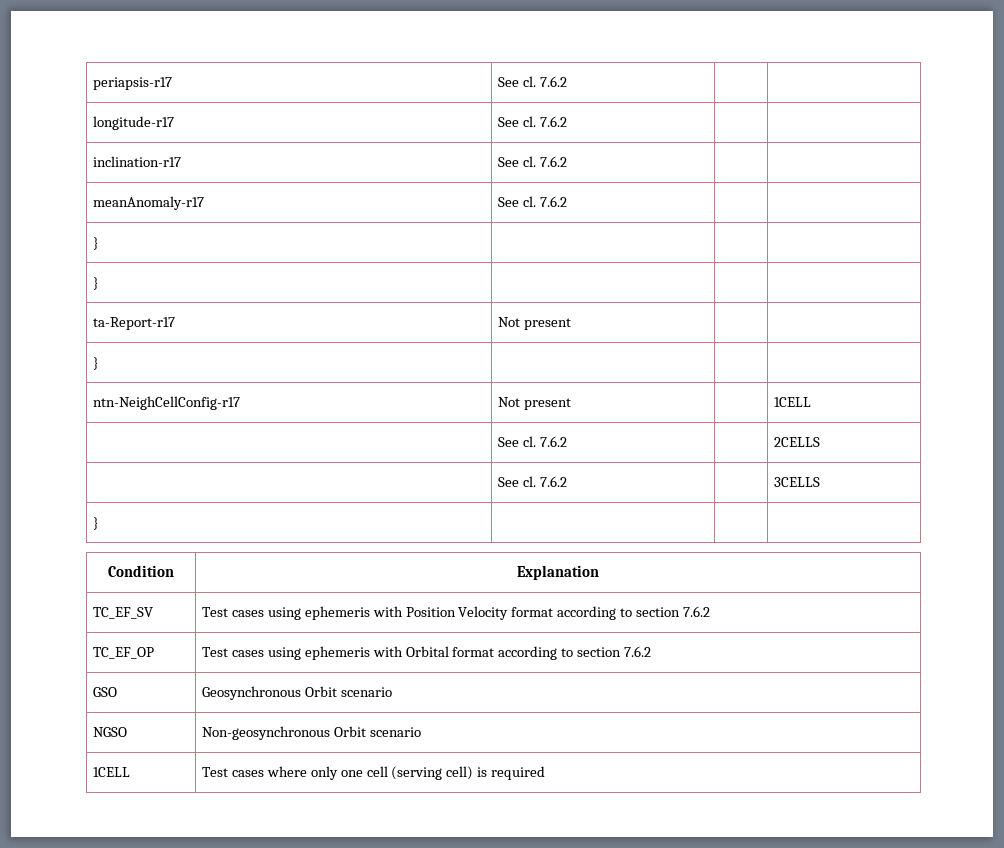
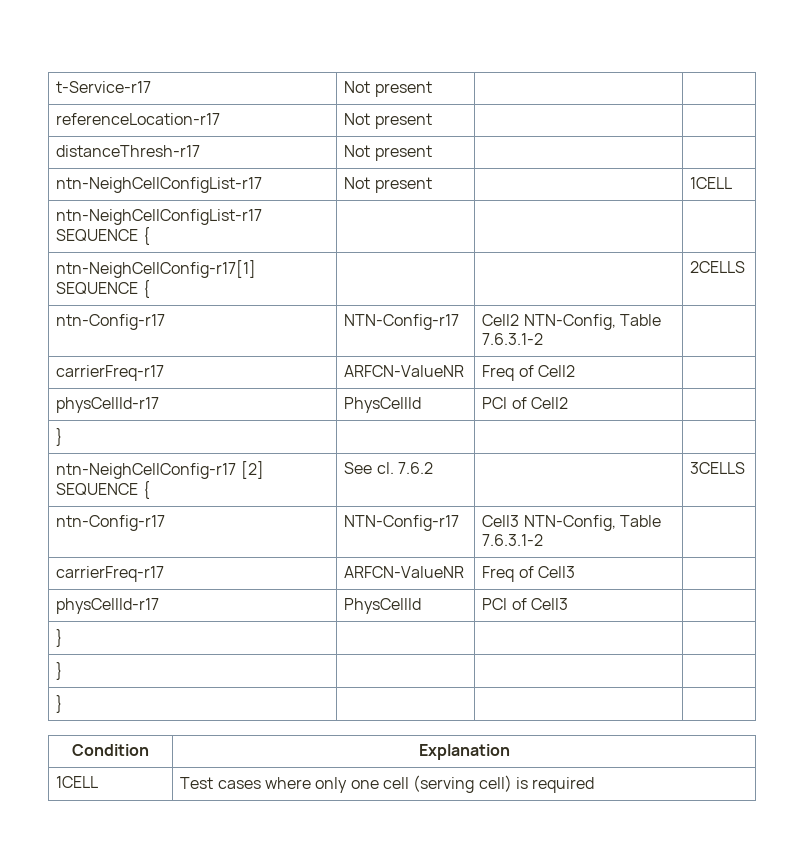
- periapsis-r17 | See cl. 7.6.2 | |
- longitude-r17 | See cl. 7.6.2 | |
- inclination-r17 | See cl. 7.6.2 | |
- meanAnomaly-r17 | See cl. 7.6.2 | |
+ t-Service-r17 | Not present | |
+ referenceLocation-r17 | Not present | |
+ distanceThresh-r17 | Not present | |
+ ntn-NeighCellConfigList-r17 | Not present | | 1CELL
+ ntn-NeighCellConfigList-r17 SEQUENCE { | | |
+ ntn-NeighCellConfig-r17[1] SEQUENCE { | | | 2CELLS
+ ntn-Config-r17 | NTN-Config-r17 | Cell2 NTN-Config, Table 7.6.3.1-2 |
+ carrierFreq-r17 | ARFCN-ValueNR | Freq of Cell2 |
+ physCellId-r17 | PhysCellId | PCI of Cell2 |
+ } | | |
+ ntn-NeighCellConfig-r17 [2] SEQUENCE { | See cl. 7.6.2 | | 3CELLS
+ ntn-Config-r17 | NTN-Config-r17 | Cell3 NTN-Config, Table 7.6.3.1-2 |
+ carrierFreq-r17 | ARFCN-ValueNR | Freq of Cell3 |
+ physCellId-r17 | PhysCellId | PCI of Cell3 |
  } | | |
  } | | |
- ta-Report-r17 | Not present | |
- } | | |
- ntn-NeighCellConfig-r17 | Not present | | 1CELL
- | See cl. 7.6.2 | | 2CELLS
- | See cl. 7.6.2 | | 3CELLS
  } | | |
  Condition | Explanation
- TC_EF_SV | Test cases using ephemeris with Position Velocity format according to section 7.6.2
- TC_EF_OP | Test cases using ephemeris with Orbital format according to section 7.6.2
- GSO | Geosynchronous Orbit scenario
- NGSO | Non-geosynchronous Orbit scenario

